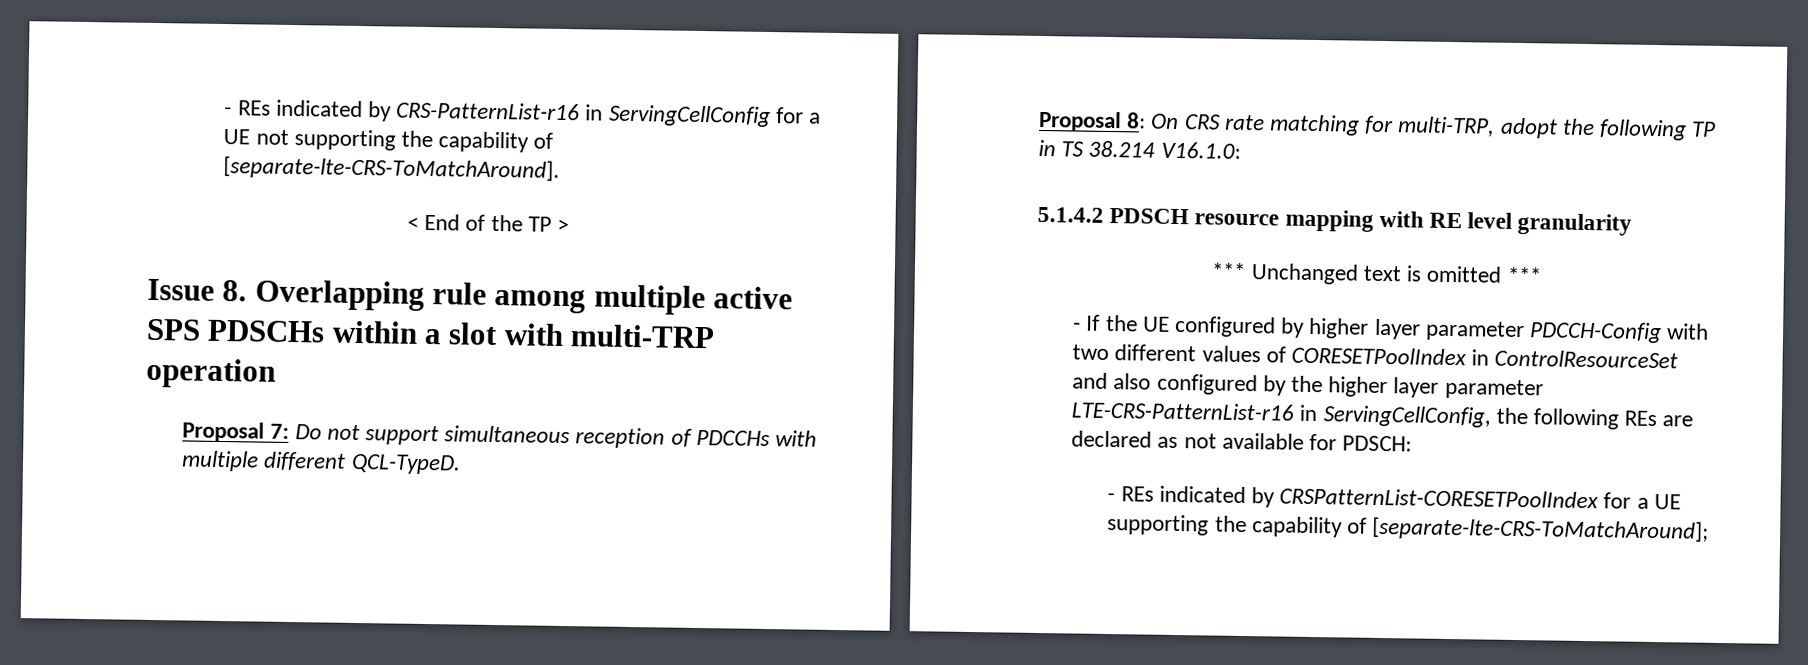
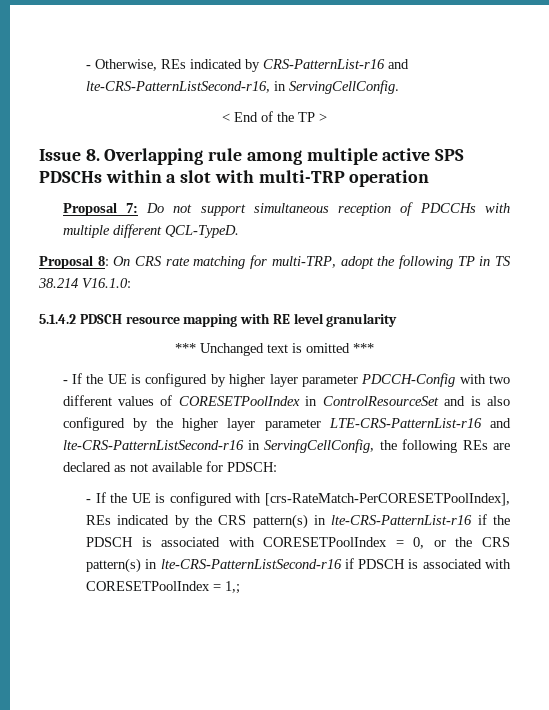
- - REs indicated by CRS-PatternList-r16 in ServingCellConfig for a UE not supporting the capability of [separate-lte-CRS-ToMatchAround].
+ - Otherwise, REs indicated by CRS-PatternList-r16 and lte-CRS-PatternListSecond-r16, in ServingCellConfig.
- - If the UE configured by higher layer parameter PDCCH-Config with two different values of CORESETPoolIndex in ControlResourceSet and also configured by the higher layer parameter LTE-CRS-PatternList-r16 in ServingCellConfig, the following REs are declared as not available for PDSCH:
+ - If the UE is configured by higher layer parameter PDCCH-Config with two different values of CORESETPoolIndex in ControlResourceSet and is also configured by the higher layer parameter LTE-CRS-PatternList-r16 and lte-CRS-PatternListSecond-r16 in ServingCellConfig, the following REs are declared as not available for PDSCH:
- - REs indicated by CRSPatternList-CORESETPoolIndex for a UE supporting the capability of [separate-lte-CRS-ToMatchAround];
+ - If the UE is configured with [crs-RateMatch-PerCORESETPoolIndex], REs indicated by the CRS pattern(s) in lte-CRS-PatternList-r16 if the PDSCH is associated with CORESETPoolIndex = 0, or the CRS pattern(s) in lte-CRS-PatternListSecond-r16 if PDSCH is associated with CORESETPoolIndex = 1,;

